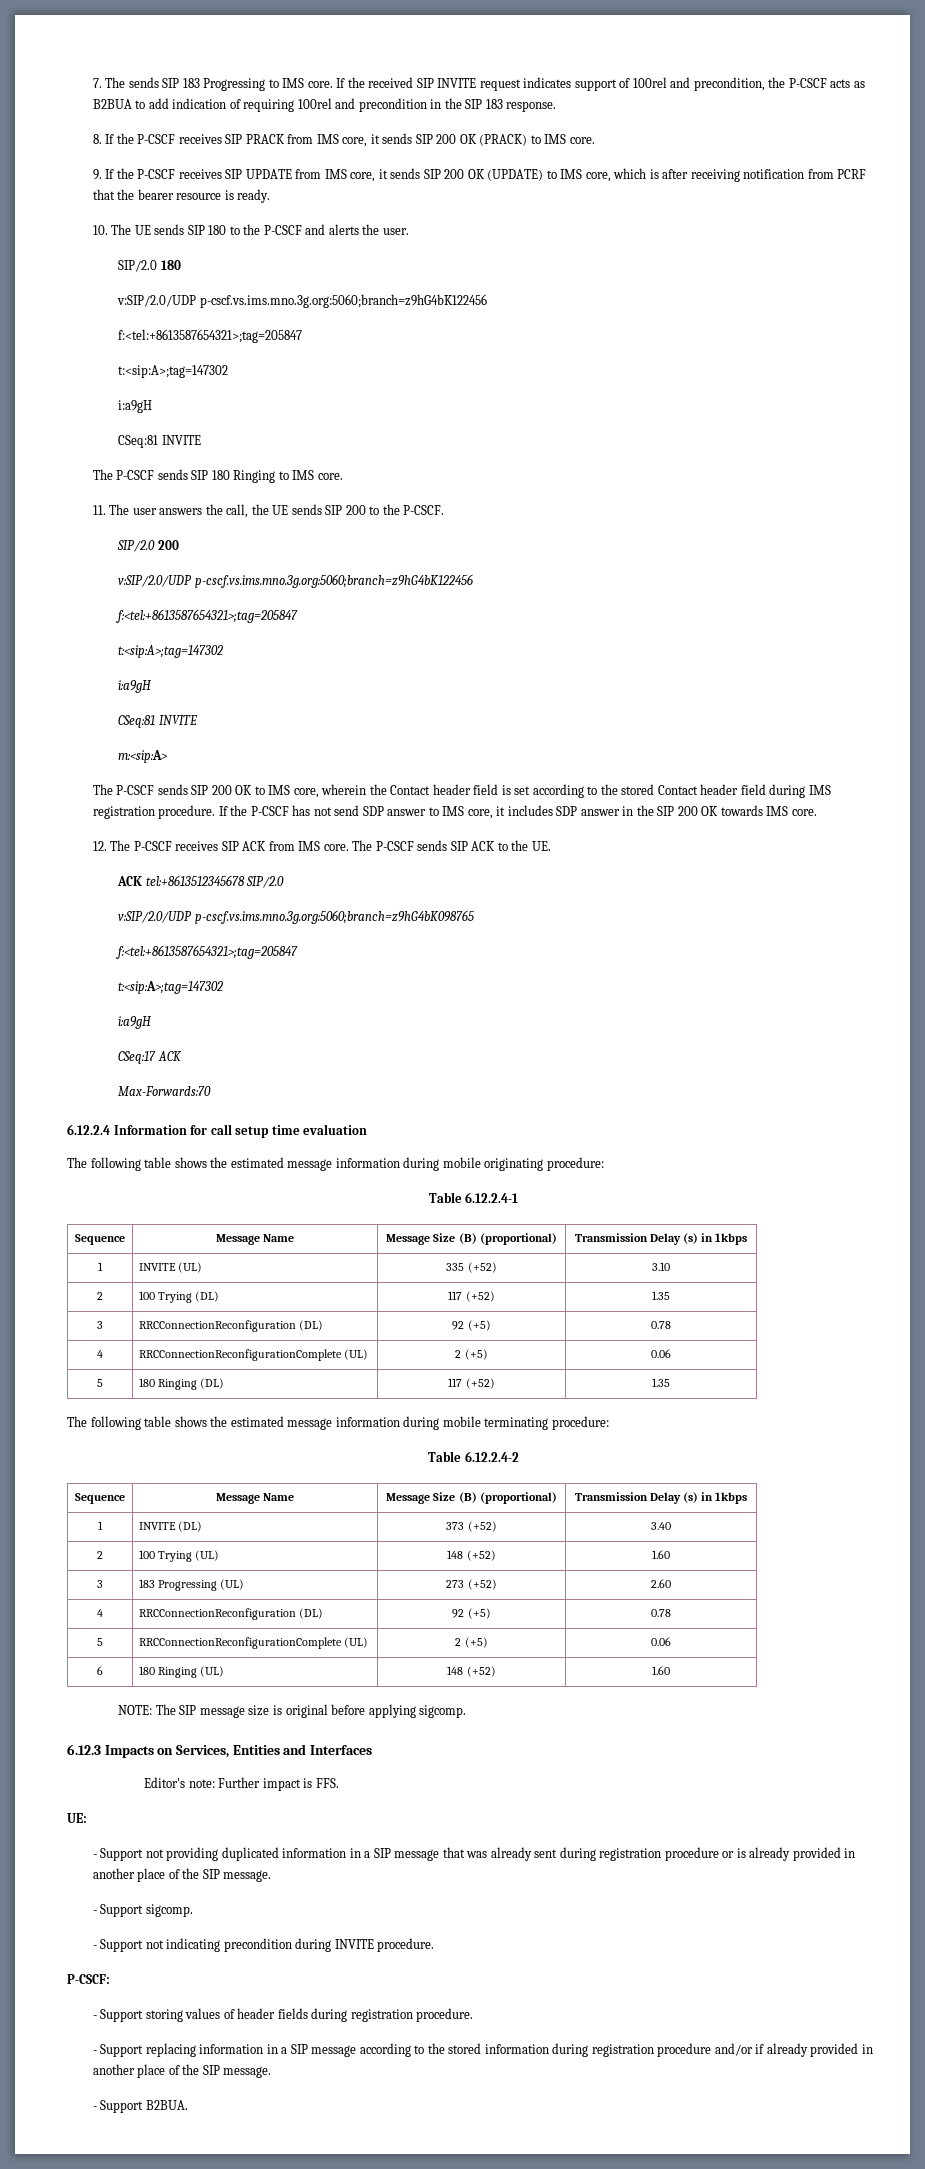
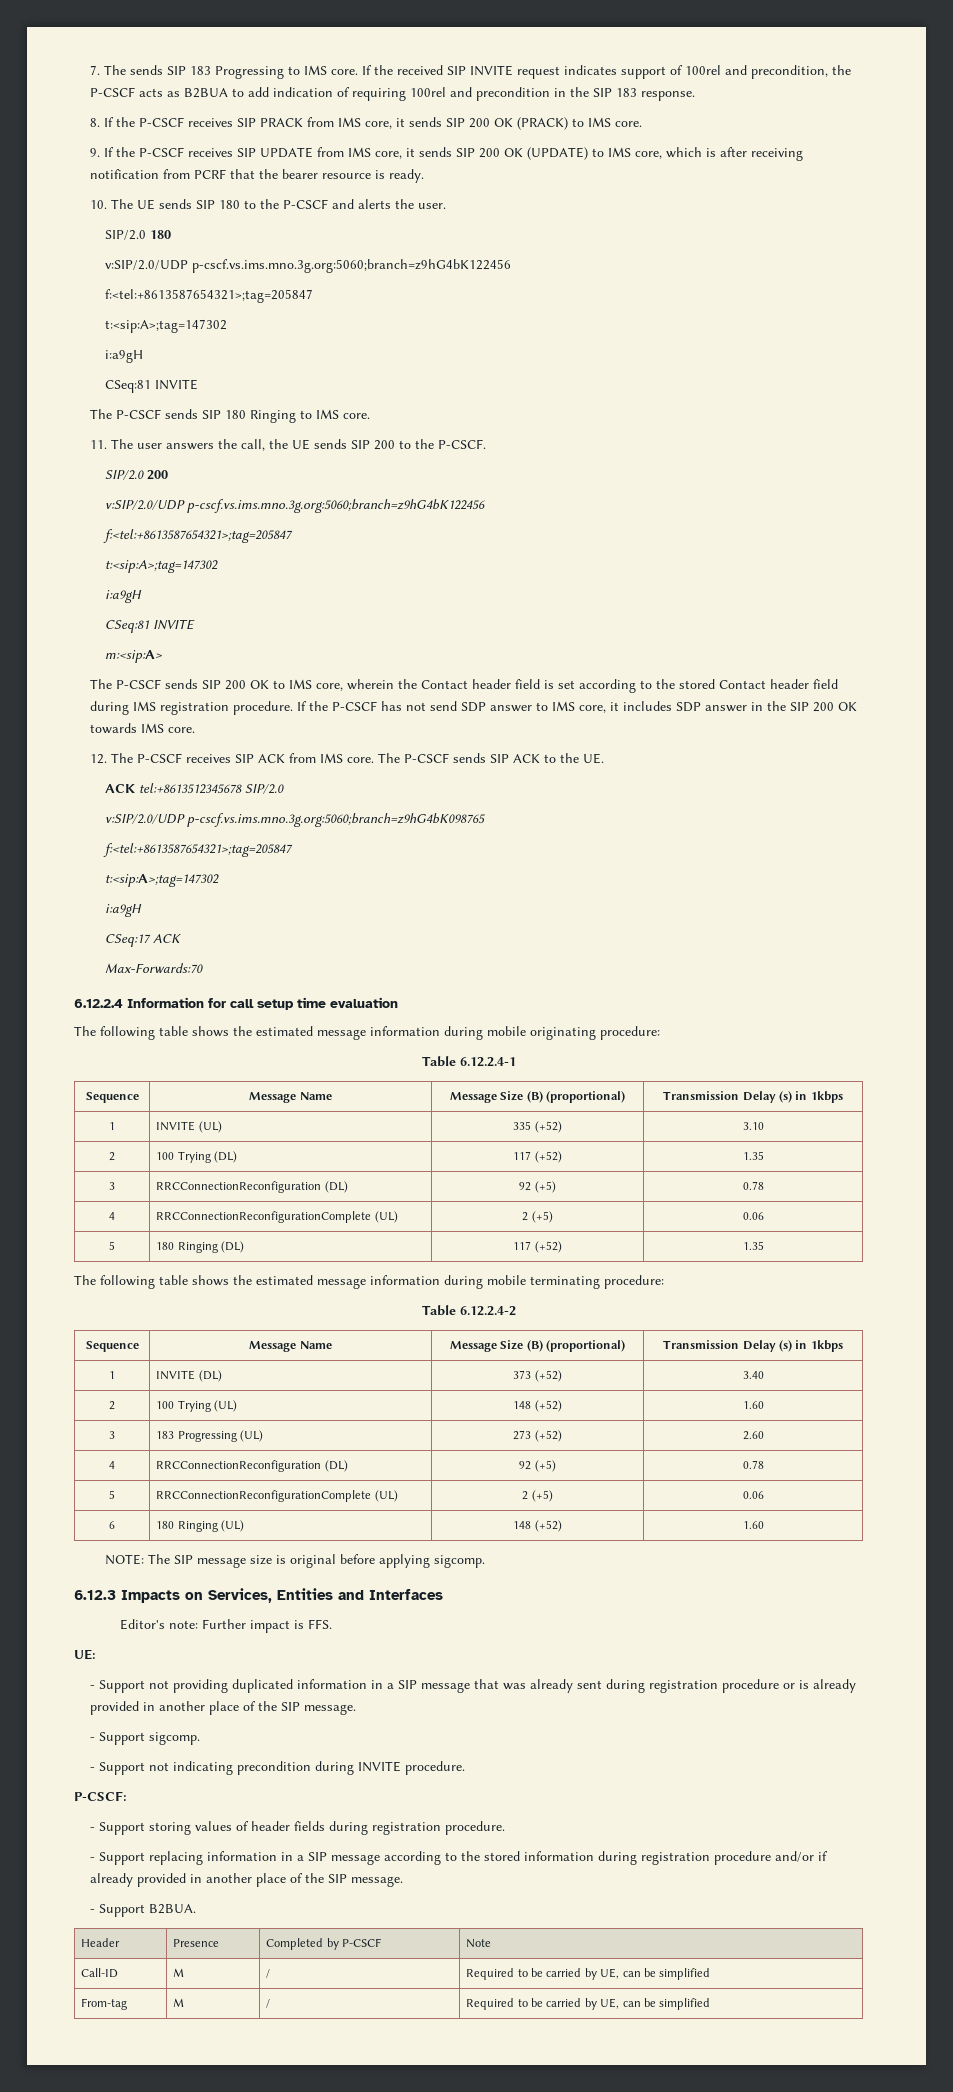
+ Header | Presence | Completed by P-CSCF | Note
+ Call-ID | M | / | Required to be carried by UE, can be simplified
+ From-tag | M | / | Required to be carried by UE, can be simplified

